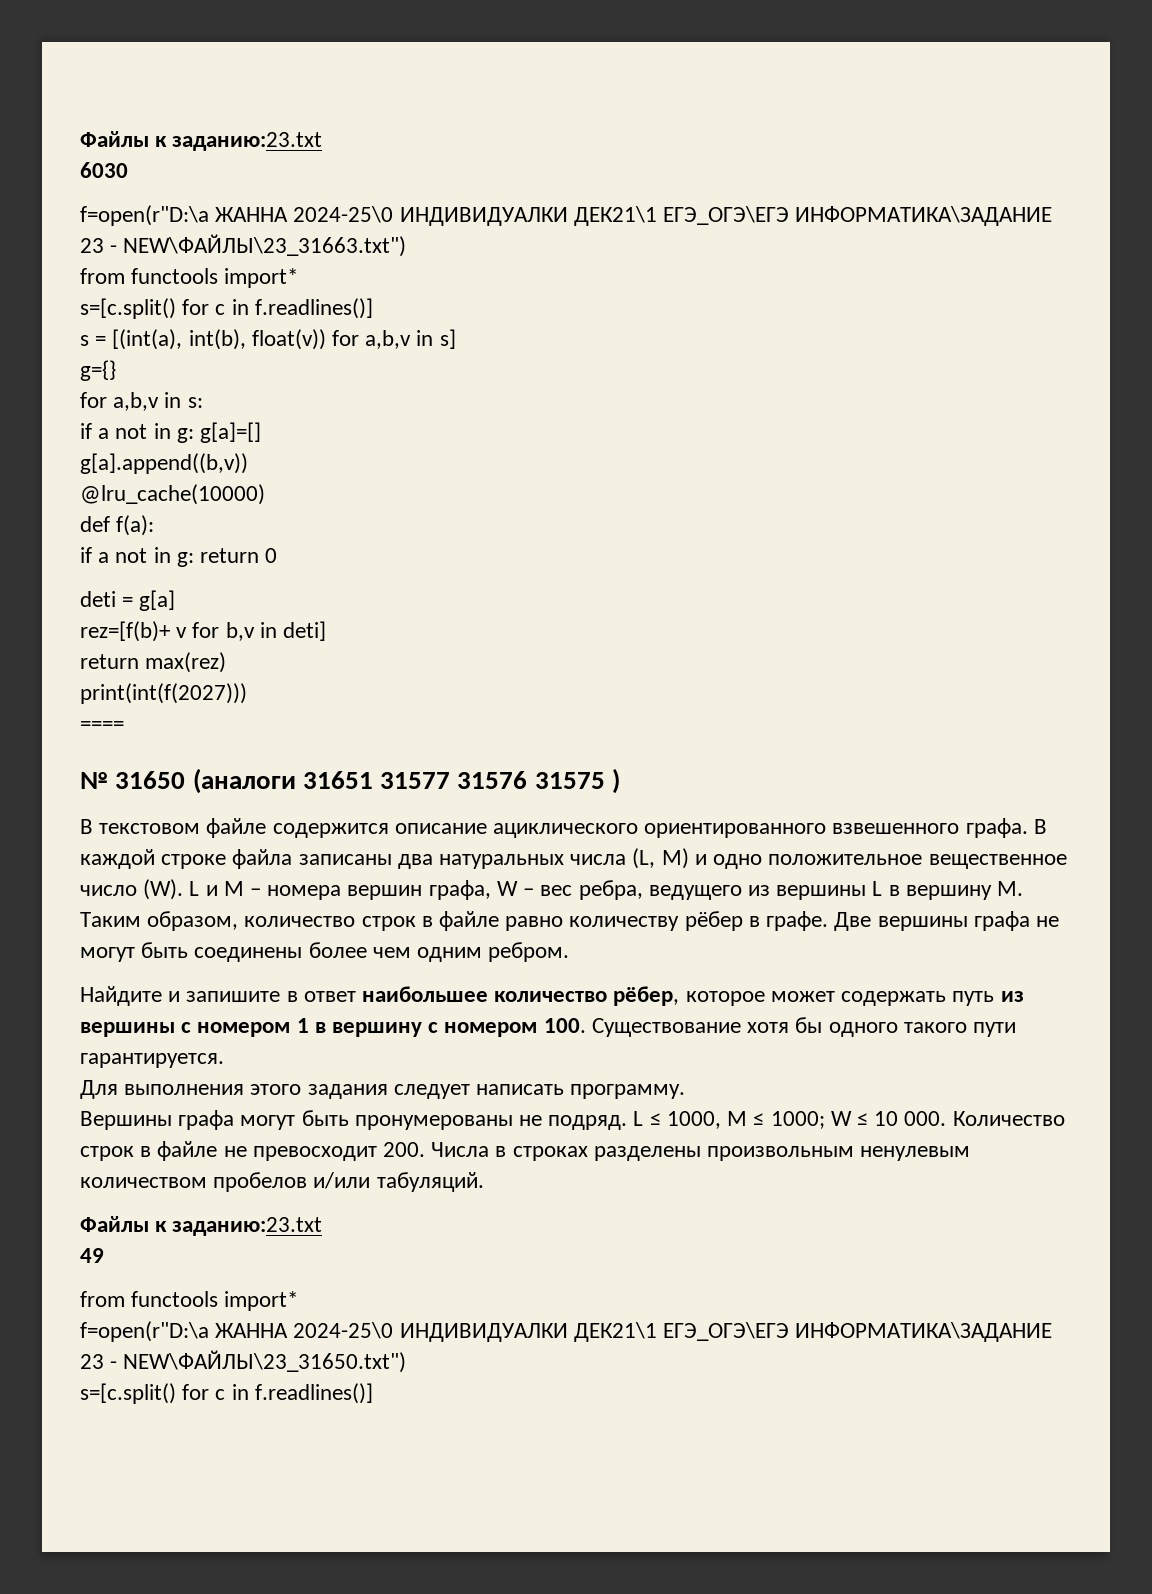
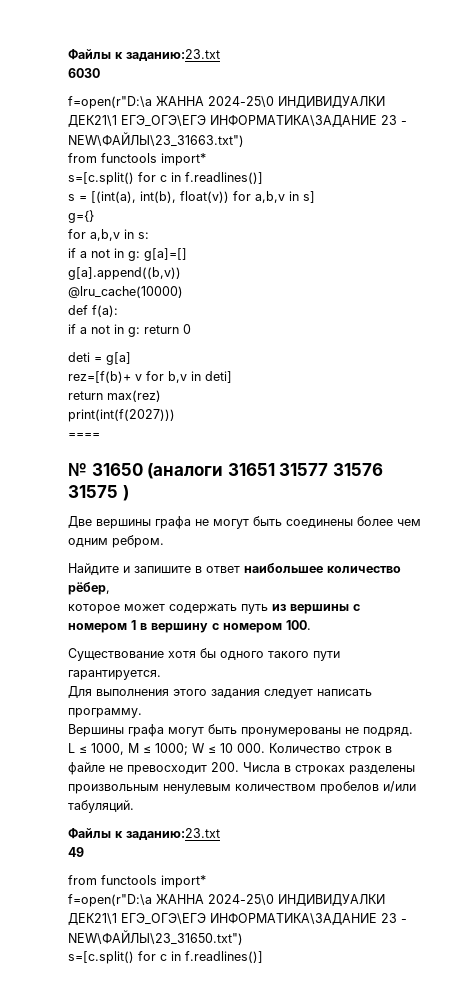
- В текстовом файле содержится описание ациклического ориентированного взвешенного графа. В каждой строке файла записаны два натуральных числа (L, M) и одно положительное вещественное число (W). L и M – номера вершин графа, W – вес ребра, ведущего из вершины L в вершину M. Таким образом, количество строк в файле равно количеству рёбер в графе.
- Найдите и запишите в ответ наибольшее количество рёбер, которое может содержать путь из вершины с номером 1 в вершину с номером 100. Существование хотя бы одного такого пути гарантируется.
+ Найдите и запишите в ответ наибольшее количество рёбер,
+ которое может содержать путь из вершины с номером 1 в вершину с номером 100.
+ Существование хотя бы одного такого пути гарантируется.

